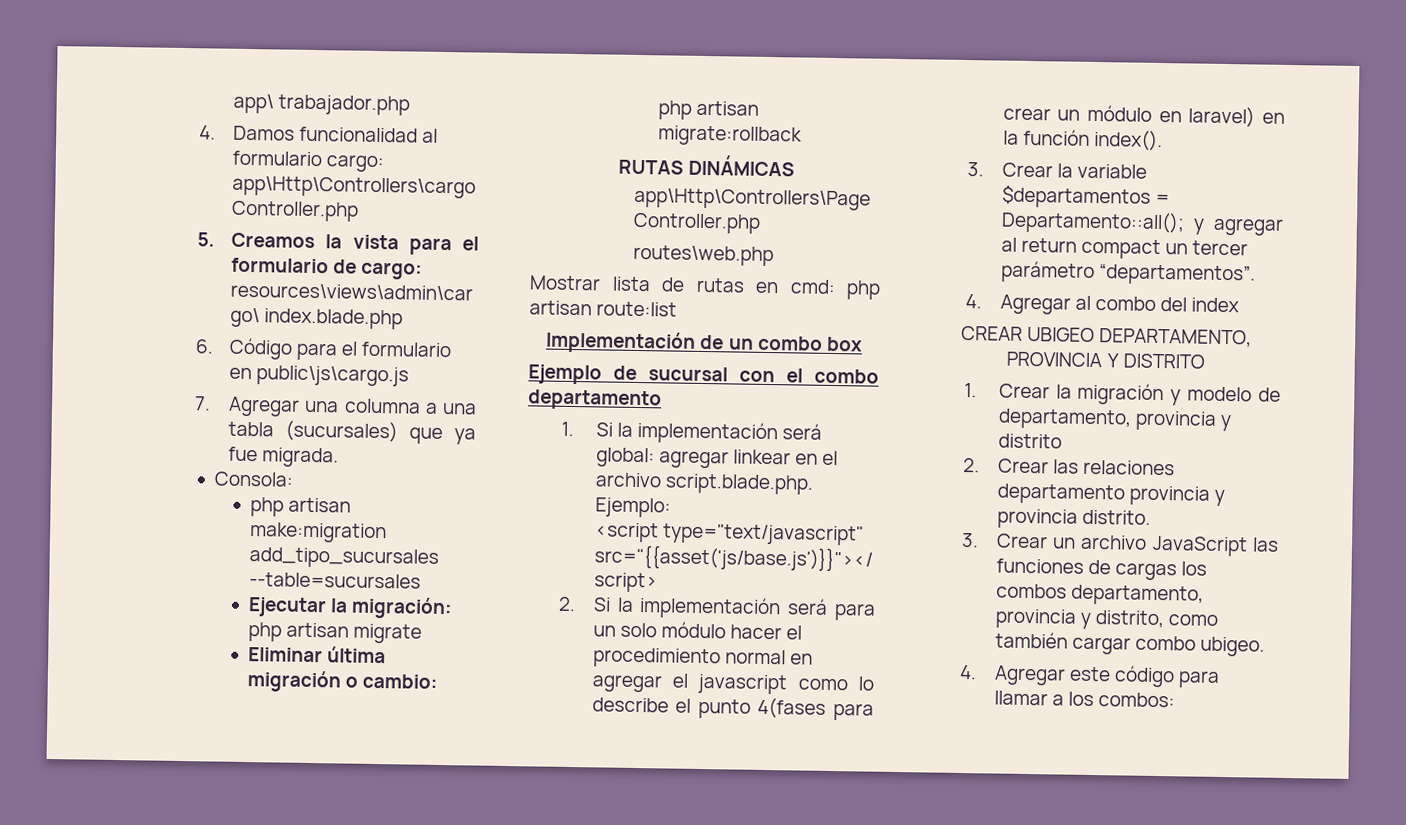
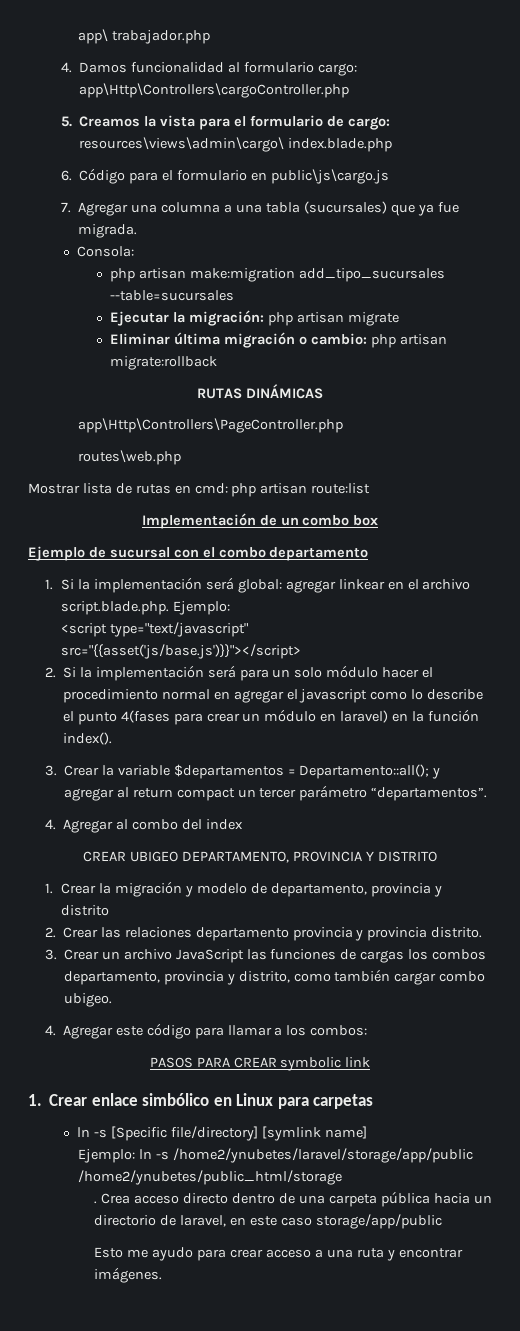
+ PASOS PARA CREAR symbolic link
+ 1. Crear enlace simbólico en Linux para carpetas
+ ln -s [Specific file/directory] [symlink name]
+ Ejemplo: ln -s /home2/ynubetes/laravel/storage/app/public /home2/ynubetes/public_html/storage
+ . Crea acceso directo dentro de una carpeta pública hacia un directorio de laravel, en este caso storage/app/public
+ Esto me ayudo para crear acceso a una ruta y encontrar imágenes.

